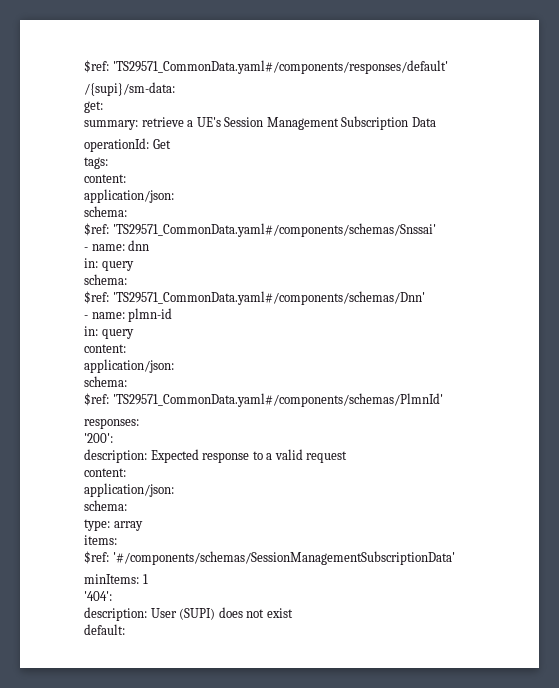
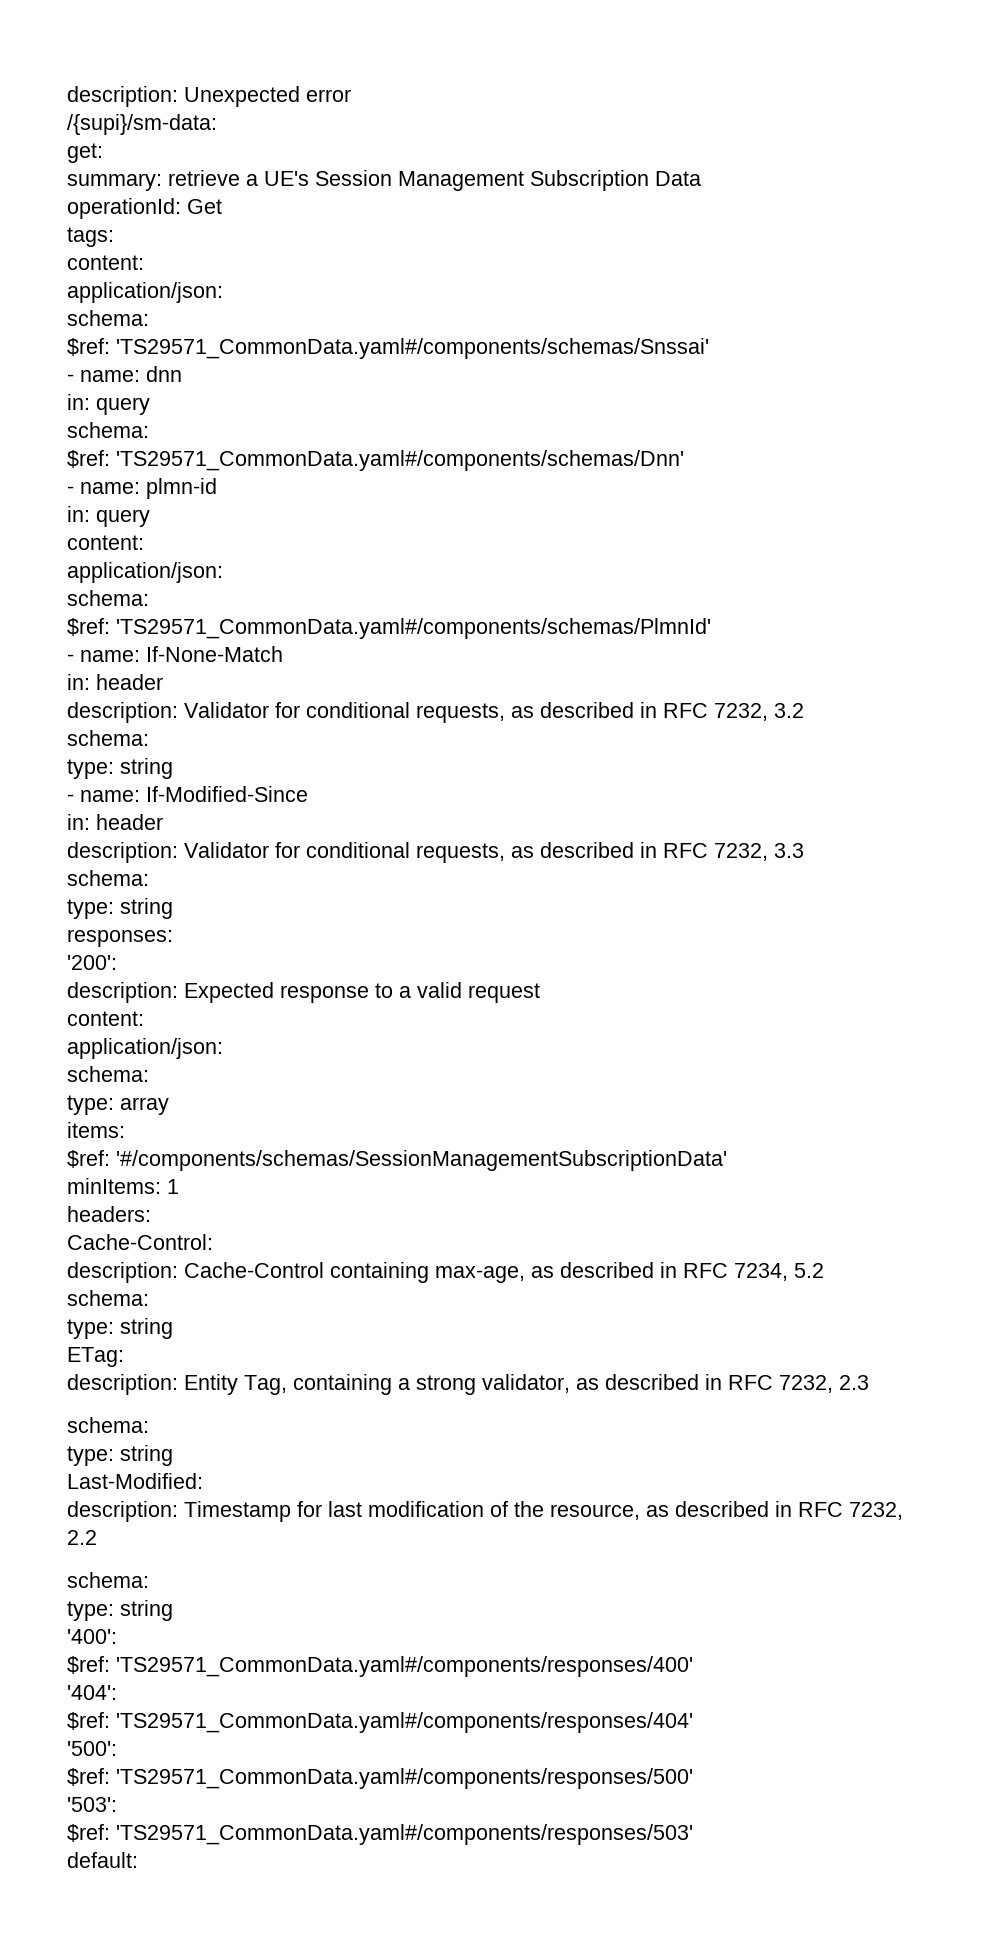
- $ref: 'TS29571_CommonData.yaml#/components/responses/default'
+ description: Unexpected error
+ - name: If-None-Match
+ in: header
+ description: Validator for conditional requests, as described in RFC 7232, 3.2
+ schema:
+ type: string
+ - name: If-Modified-Since
+ in: header
+ description: Validator for conditional requests, as described in RFC 7232, 3.3
+ schema:
+ type: string
+ headers:
+ Cache-Control:
+ description: Cache-Control containing max-age, as described in RFC 7234, 5.2
+ schema:
+ type: string
+ ETag:
+ description: Entity Tag, containing a strong validator, as described in RFC 7232, 2.3
+ schema:
+ type: string
+ Last-Modified:
+ description: Timestamp for last modification of the resource, as described in RFC 7232, 2.2
+ schema:
+ type: string
+ '400':
+ $ref: 'TS29571_CommonData.yaml#/components/responses/400'
  '404':
- description: User (SUPI) does not exist
+ $ref: 'TS29571_CommonData.yaml#/components/responses/404'
+ '500':
+ $ref: 'TS29571_CommonData.yaml#/components/responses/500'
+ '503':
+ $ref: 'TS29571_CommonData.yaml#/components/responses/503'

